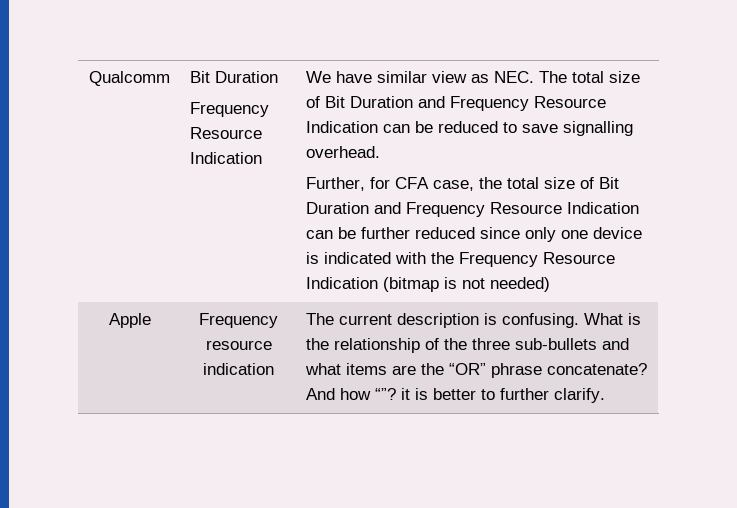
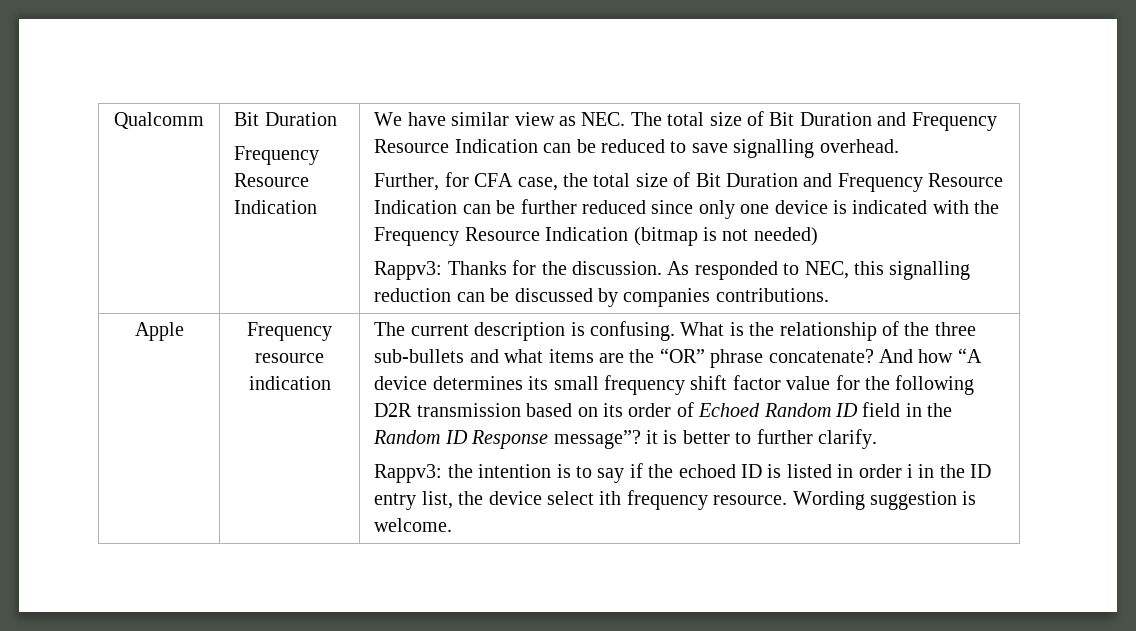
+ Rappv3: Thanks for the discussion. As responded to NEC, this signalling reduction can be discussed by companies contributions.
- And how “”? it is better to further clarify.
+ And how “A device determines its small frequency shift factor value for the following D2R transmission based on its order of Echoed Random ID field in the Random ID Response message”? it is better to further clarify.
+ Rappv3: the intention is to say if the echoed ID is listed in order i in the ID entry list, the device select ith frequency resource. Wording suggestion is welcome.

